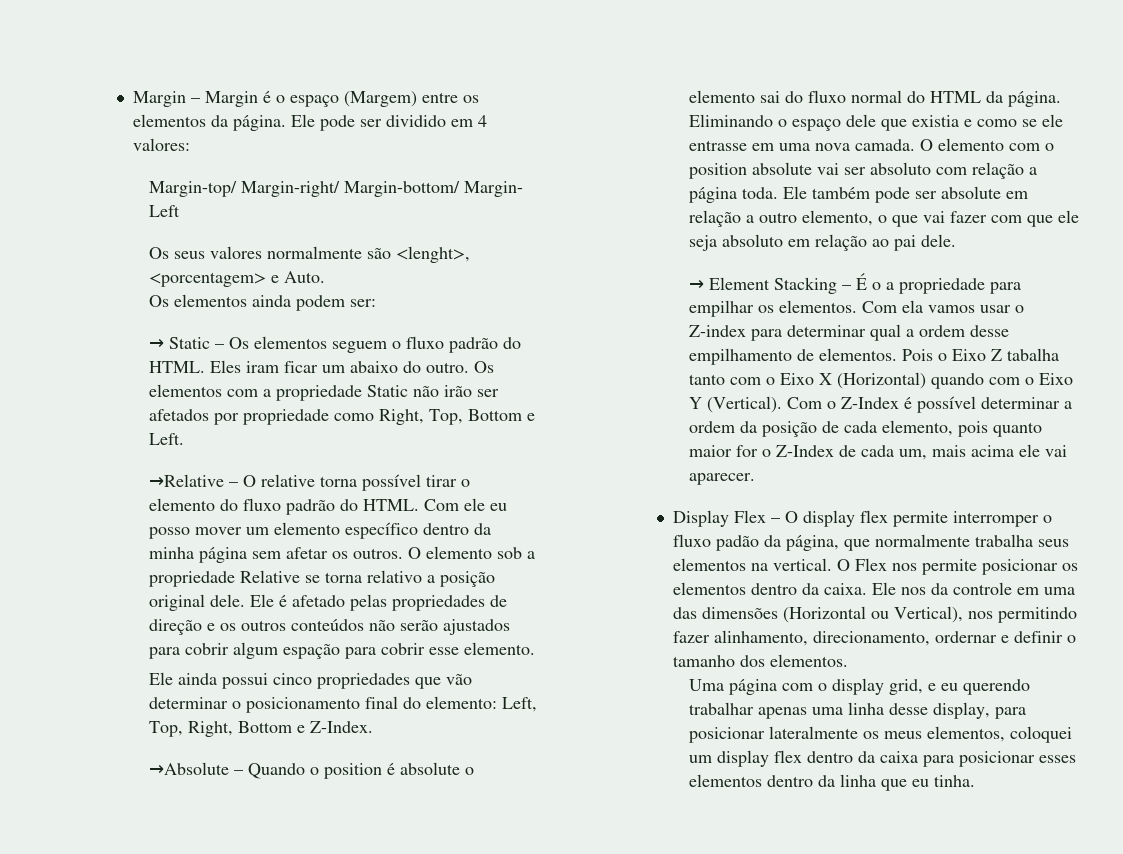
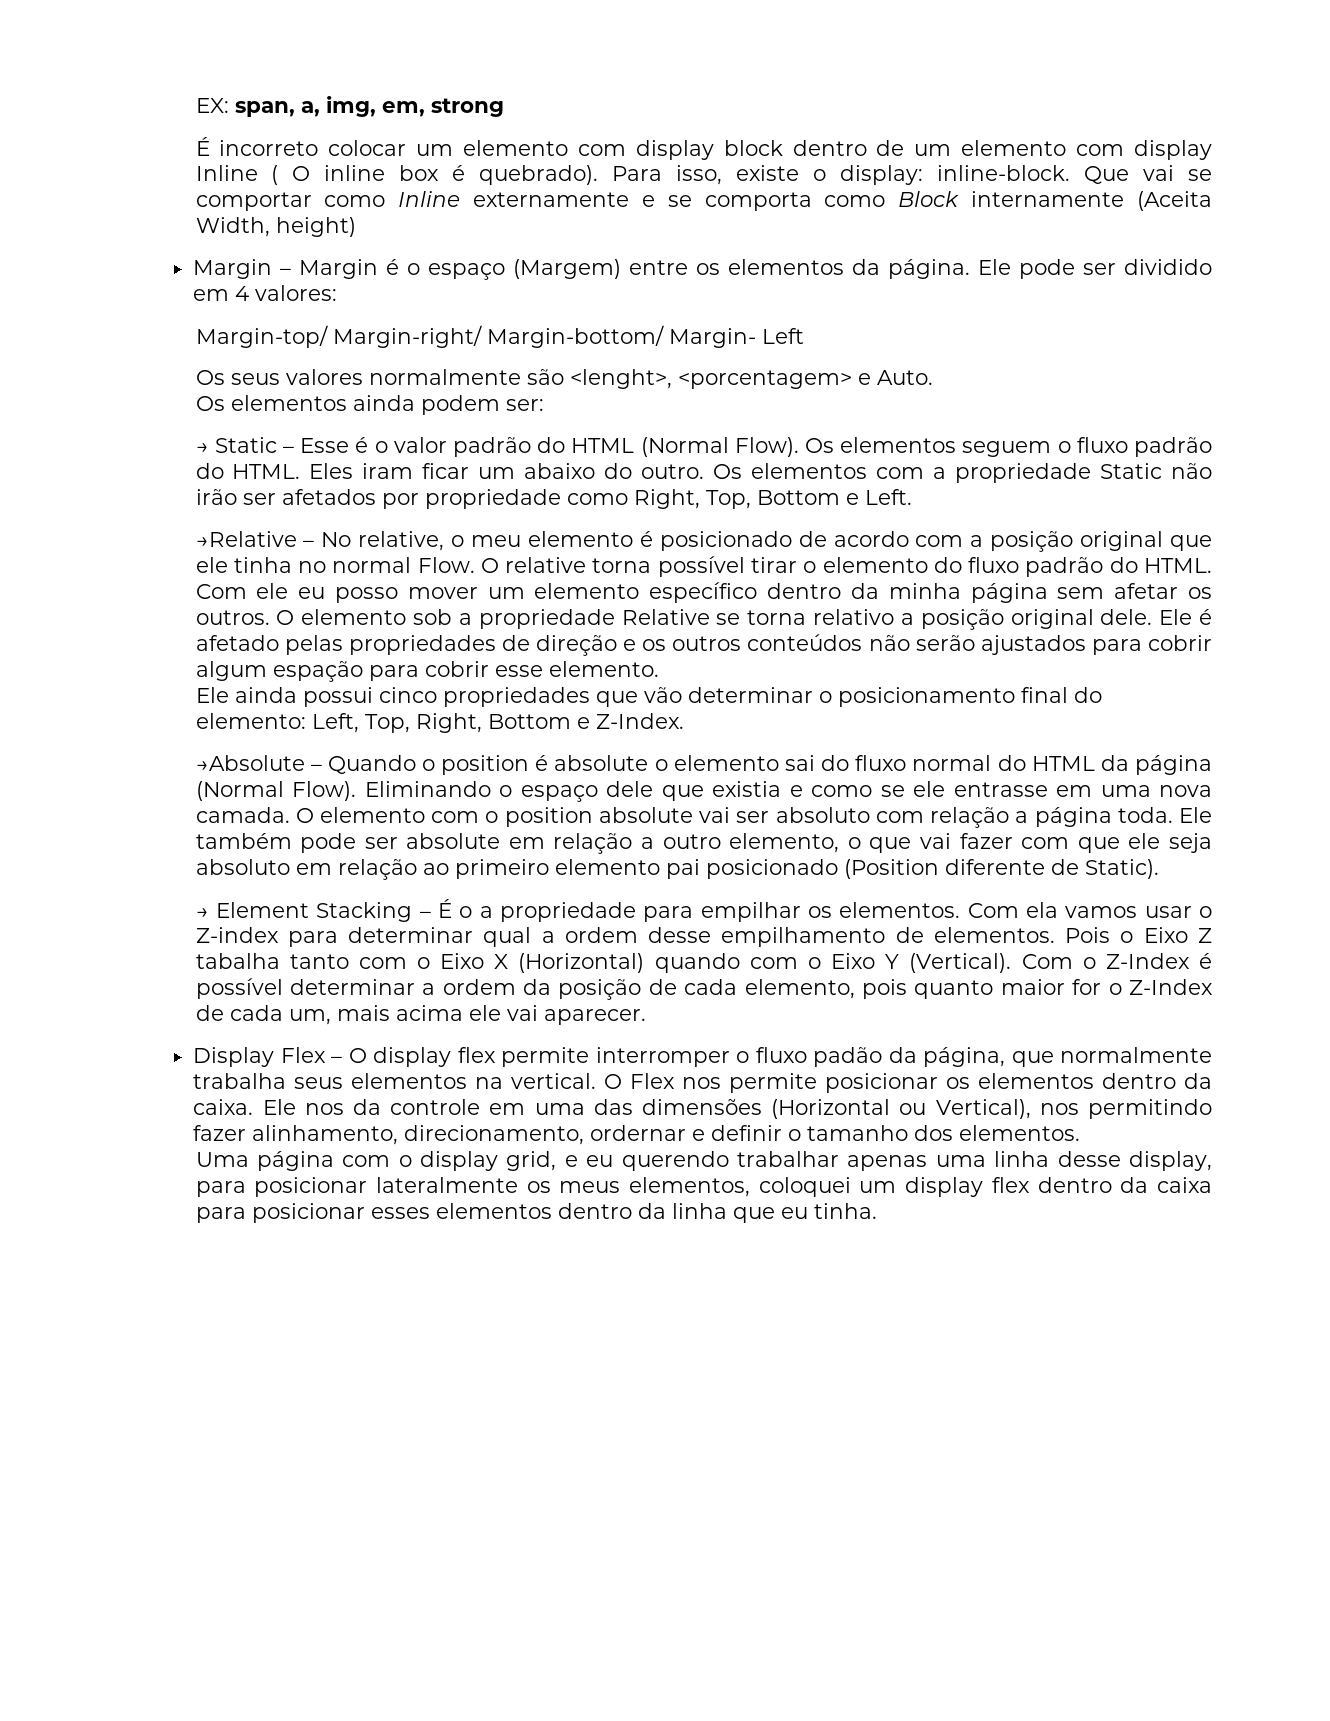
+ EX: span, a, img, em, strong
+ É incorreto colocar um elemento com display block dentro de um elemento com display Inline ( O inline box é quebrado). Para isso, existe o display: inline-block. Que vai se comportar como Inline externamente e se comporta como Block internamente (Aceita Width, height)
- → Static – Os elementos seguem o fluxo padrão do HTML.
+ → Static – Esse é o valor padrão do HTML (Normal Flow). Os elementos seguem o fluxo padrão do HTML.
- →Relative – O relative torna possível tirar o elemento do fluxo padrão do HTML.
+ →Relative – No relative, o meu elemento é posicionado de acordo com a posição original que ele tinha no normal Flow. O relative torna possível tirar o elemento do fluxo padrão do HTML.
- →Absolute – Quando o position é absolute o elemento sai do fluxo normal do HTML da página.
+ →Absolute – Quando o position é absolute o elemento sai do fluxo normal do HTML da página (Normal Flow).
- Ele também pode ser absolute em relação a outro elemento, o que vai fazer com que ele seja absoluto em relação ao pai dele.
+ Ele também pode ser absolute em relação a outro elemento, o que vai fazer com que ele seja absoluto em relação ao primeiro elemento pai posicionado (Position diferente de Static).

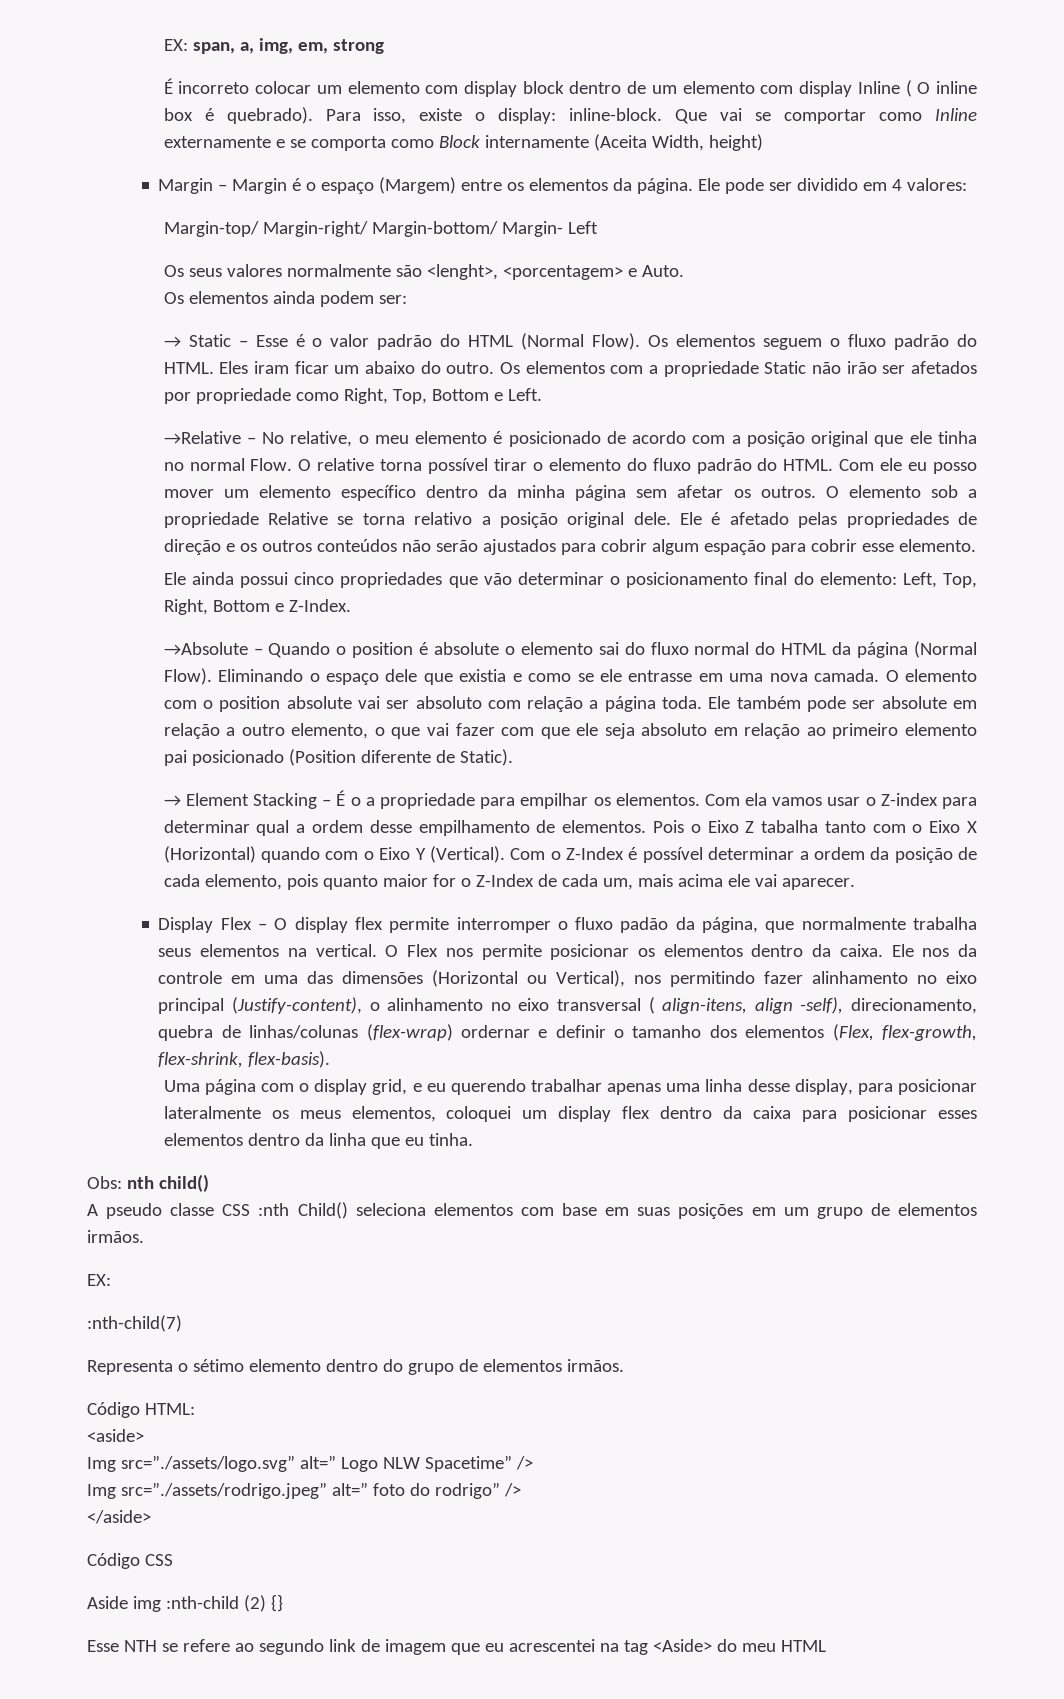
- Ele nos da controle em uma das dimensões (Horizontal ou Vertical), nos permitindo fazer alinhamento, direcionamento, ordernar e definir o tamanho dos elementos.
+ Ele nos da controle em uma das dimensões (Horizontal ou Vertical), nos permitindo fazer alinhamento no eixo principal (Justify-content), o alinhamento no eixo transversal ( align-itens, align -self), direcionamento, quebra de linhas/colunas (flex-wrap) ordernar e definir o tamanho dos elementos (Flex, flex-growth, flex-shrink, flex-basis).
+ Obs: nth child()
+ A pseudo classe CSS :nth Child() seleciona elementos com base em suas posições em um grupo de elementos irmãos.
+ EX:
+ :nth-child(7)
+ Representa o sétimo elemento dentro do grupo de elementos irmãos.
+ Código HTML:
+ <aside>
+ Img src=”./assets/logo.svg” alt=” Logo NLW Spacetime” />
+ Img src=”./assets/rodrigo.jpeg” alt=” foto do rodrigo” />
+ </aside>
+ Código CSS
+ Aside img :nth-child (2) {}
+ Esse NTH se refere ao segundo link de imagem que eu acrescentei na tag <Aside> do meu HTML

